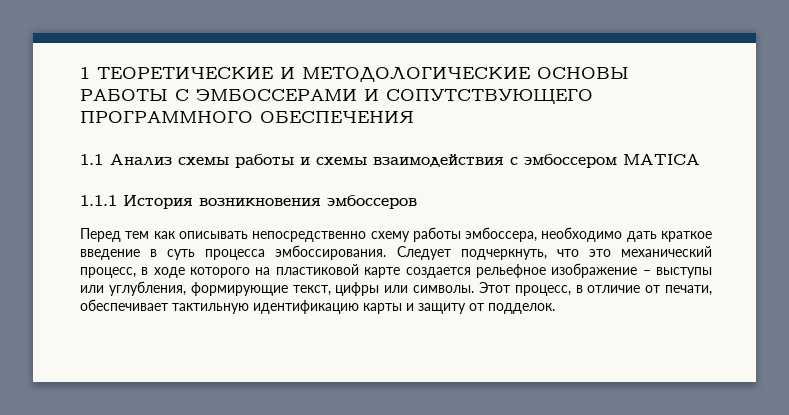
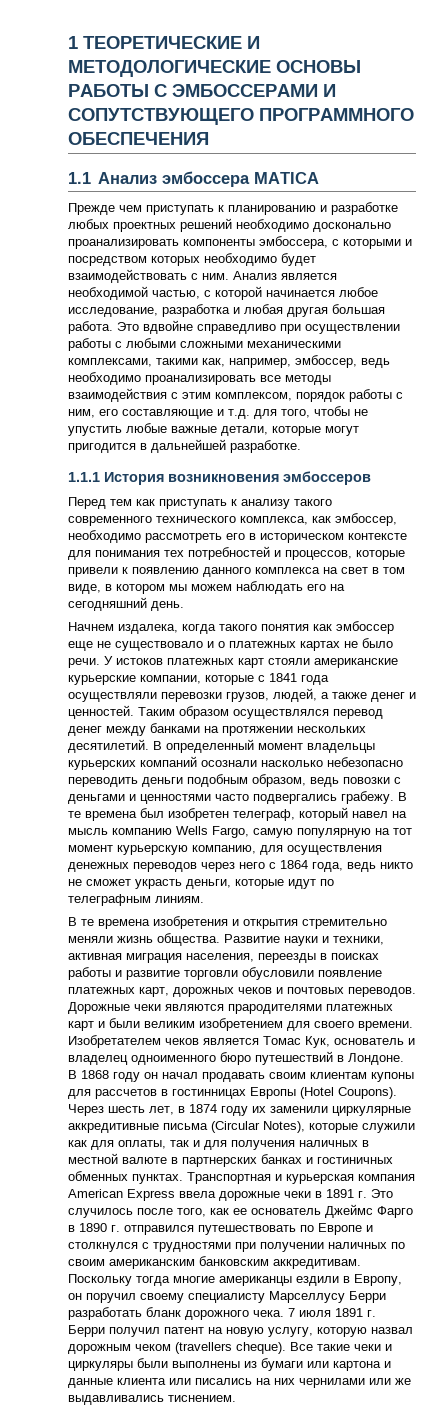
- 1.1 Анализ схемы работы и схемы взаимодействия с эмбоссером MATICA
+ 1.1 Анализ эмбоссера MATICA
+ Прежде чем приступать к планированию и разработке любых проектных решений необходимо досконально проанализировать компоненты эмбоссера, с которыми и посредством которых необходимо будет взаимодействовать с ним. Анализ является необходимой частью, с которой начинается любое исследование, разработка и любая другая большая работа. Это вдвойне справедливо при осуществлении работы с любыми сложными механическими комплексами, такими как, например, эмбоссер, ведь необходимо проанализировать все методы взаимодействия с этим комплексом, порядок работы с ним, его составляющие и т.д. для того, чтобы не упустить любые важные детали, которые могут пригодится в дальнейшей разработке.
- Перед тем как описывать непосредственно схему работы эмбоссера, необходимо дать краткое введение в суть процесса эмбоссирования. Следует подчеркнуть, что это механический процесс, в ходе которого на пластиковой карте создается рельефное изображение – выступы или углубления, формирующие текст, цифры или символы. Этот процесс, в отличие от печати, обеспечивает тактильную идентификацию карты и защиту от подделок.
+ Перед тем как приступать к анализу такого современного технического комплекса, как эмбоссер, необходимо рассмотреть его в историческом контексте для понимания тех потребностей и процессов, которые привели к появлению данного комплекса на свет в том виде, в котором мы можем наблюдать его на сегодняшний день.
+ Начнем издалека, когда такого понятия как эмбоссер еще не существовало и о платежных картах не было речи. У истоков платежных карт стояли американские курьерские компании, которые с 1841 года осуществляли перевозки грузов, людей, а также денег и ценностей. Таким образом осуществлялся перевод денег между банками на протяжении нескольких десятилетий. В определенный момент владельцы курьерских компаний осознали насколько небезопасно переводить деньги подобным образом, ведь повозки с деньгами и ценностями часто подвергались грабежу. В те времена был изобретен телеграф, который навел на мысль компанию Wells Fargo, самую популярную на тот момент курьерскую компанию, для осуществления денежных переводов через него с 1864 года, ведь никто не сможет украсть деньги, которые идут по телеграфным линиям.
+ В те времена изобретения и открытия стремительно меняли жизнь общества. Развитие науки и техники, активная миграция населения, переезды в поисках работы и развитие торговли обусловили появление платежных карт, дорожных чеков и почтовых переводов. Дорожные чеки являются прародителями платежных карт и были великим изобретением для своего времени. Изобретателем чеков является Томас Кук, основатель и владелец одноименного бюро путешествий в Лондоне. В 1868 году он начал продавать своим клиентам купоны для рассчетов в гостинницах Европы (Hotel Coupons). Через шесть лет, в 1874 году их заменили циркулярные аккредитивные письма (Circular Notes), которые служили как для оплаты, так и для получения наличных в местной валюте в партнерских банках и гостиничных обменных пунктах. Транспортная и курьерская компания American Express ввела дорожные чеки в 1891 г. Это случилось после того, как ее основатель Джеймс Фарго в 1890 г. отправился путешествовать по Европе и столкнулся с трудностями при получении наличных по своим американским банковским аккредитивам. Поскольку тогда многие американцы ездили в Европу, он поручил своему специалисту Марселлусу Берри разработать бланк дорожного чека. 7 июля 1891 г. Берри получил патент на новую услугу, которую назвал дорожным чеком (travellers cheque). Все такие чеки и циркуляры были выполнены из бумаги или картона и данные клиента или писались на них чернилами или же выдавливались тиснением.

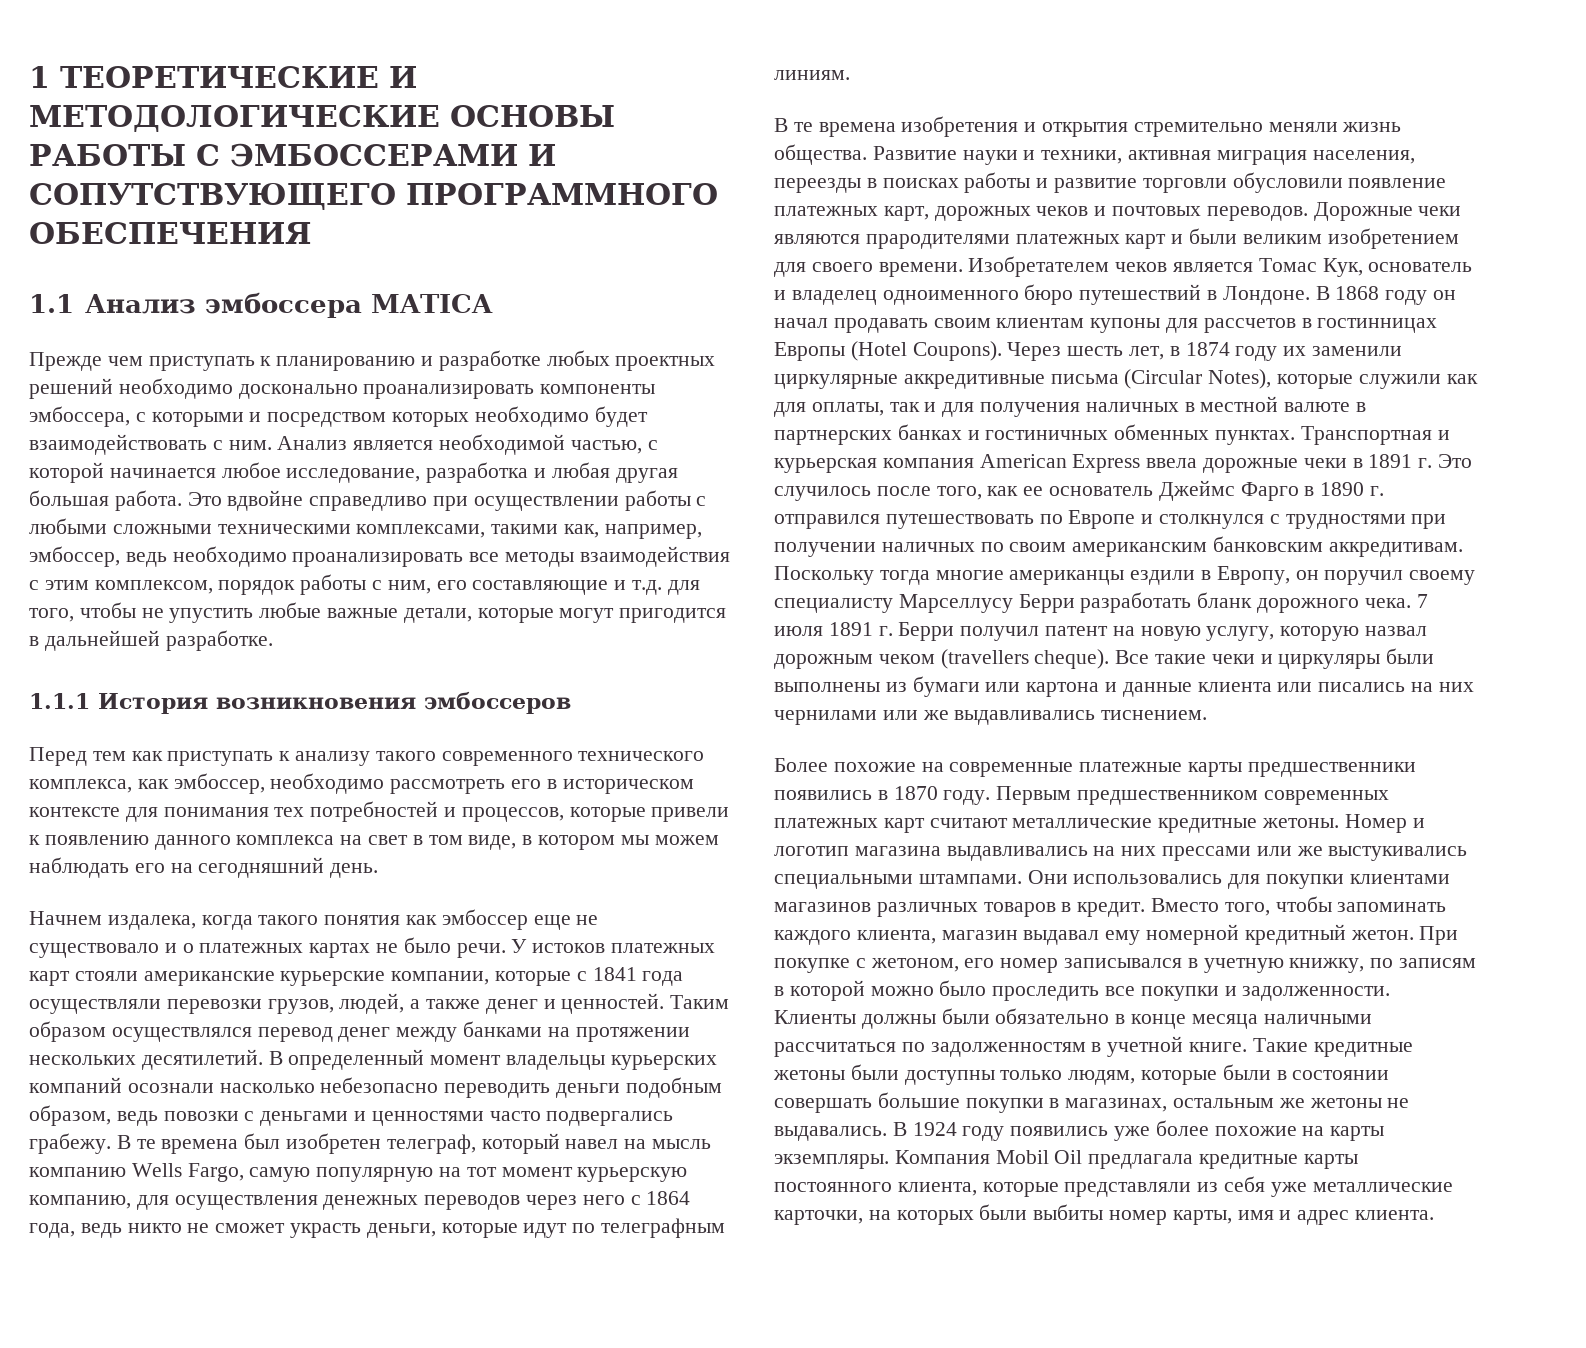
- Это вдвойне справедливо при осуществлении работы с любыми сложными механическими комплексами, такими как, например, эмбоссер, ведь необходимо проанализировать все методы взаимодействия с этим комплексом, порядок работы с ним, его составляющие и т.д. для того, чтобы не упустить любые важные детали, которые могут пригодится в дальнейшей разработке.
+ Это вдвойне справедливо при осуществлении работы с любыми сложными техническими комплексами, такими как, например, эмбоссер, ведь необходимо проанализировать все методы взаимодействия с этим комплексом, порядок работы с ним, его составляющие и т.д. для того, чтобы не упустить любые важные детали, которые могут пригодится в дальнейшей разработке.
+ Более похожие на современные платежные карты предшественники появились в 1870 году. Первым предшественником современных платежных карт считают металлические кредитные жетоны. Номер и логотип магазина выдавливались на них прессами или же выстукивались специальными штампами. Они использовались для покупки клиентами магазинов различных товаров в кредит. Вместо того, чтобы запоминать каждого клиента, магазин выдавал ему номерной кредитный жетон. При покупке с жетоном, его номер записывался в учетную книжку, по записям в которой можно было проследить все покупки и задолженности. Клиенты должны были обязательно в конце месяца наличными рассчитаться по задолженностям в учетной книге. Такие кредитные жетоны были доступны только людям, которые были в состоянии совершать большие покупки в магазинах, остальным же жетоны не выдавались. В 1924 году появились уже более похожие на карты экземпляры. Компания Mobil Oil предлагала кредитные карты постоянного клиента, которые представляли из себя уже металлические карточки, на которых были выбиты номер карты, имя и адрес клиента.

